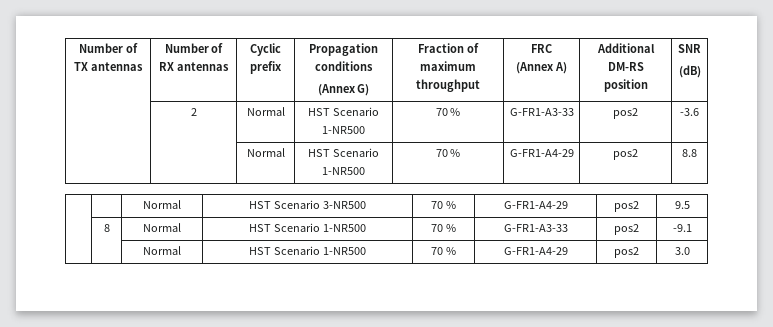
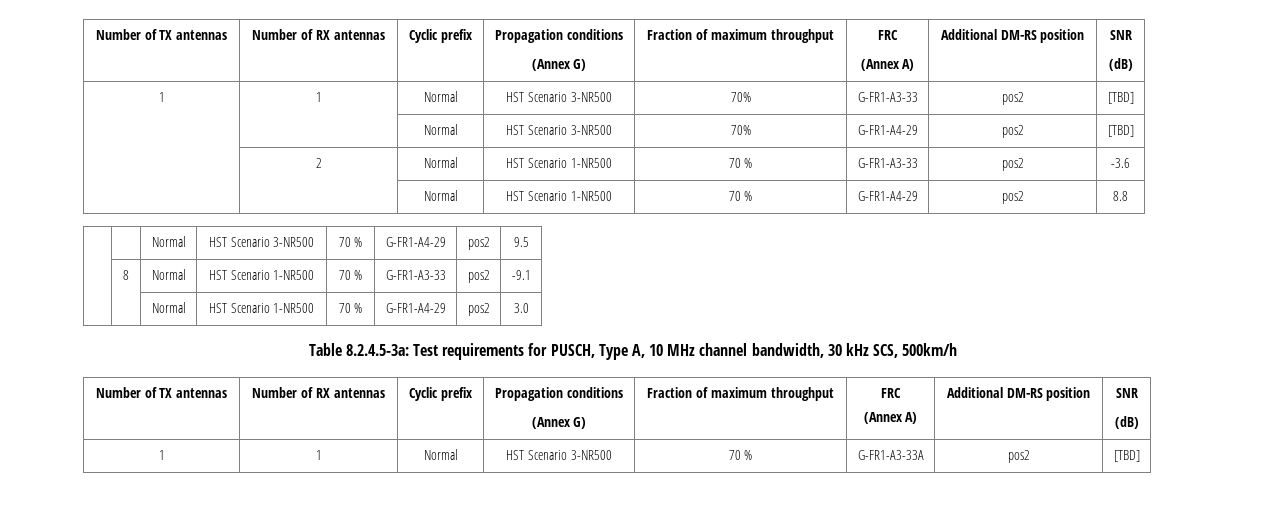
+ 1 | 1 | Normal | HST Scenario 3-NR500 | 70% | G-FR1-A3-33 | pos2 | [TBD]
+ | | Normal | HST Scenario 3-NR500 | 70% | G-FR1-A4-29 | pos2 | [TBD]
+ Table 8.2.4.5-3a: Test requirements for PUSCH, Type A, 10 MHz channel bandwidth, 30 kHz SCS, 500km/h
+ Number of TX antennas | Number of RX antennas | Cyclic prefix | Propagation conditions
+ (Annex G) | Fraction of maximum throughput | FRC
+ (Annex A) | Additional DM-RS position | SNR
+ (dB)
+ 1 | 1 | Normal | HST Scenario 3-NR500 | 70 % | G-FR1-A3-33A | pos2 | [TBD]

